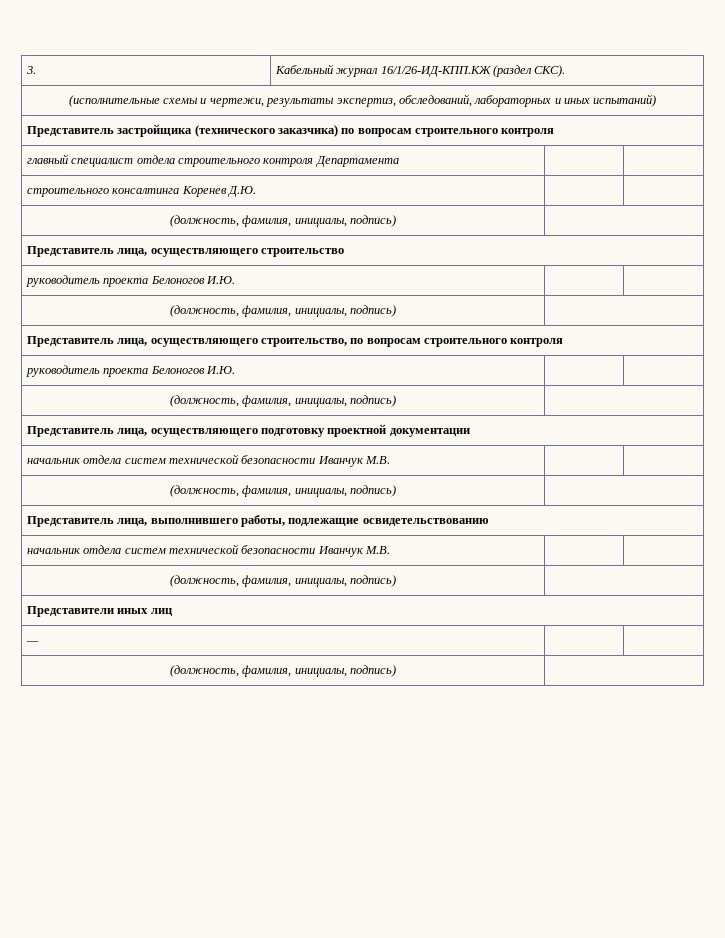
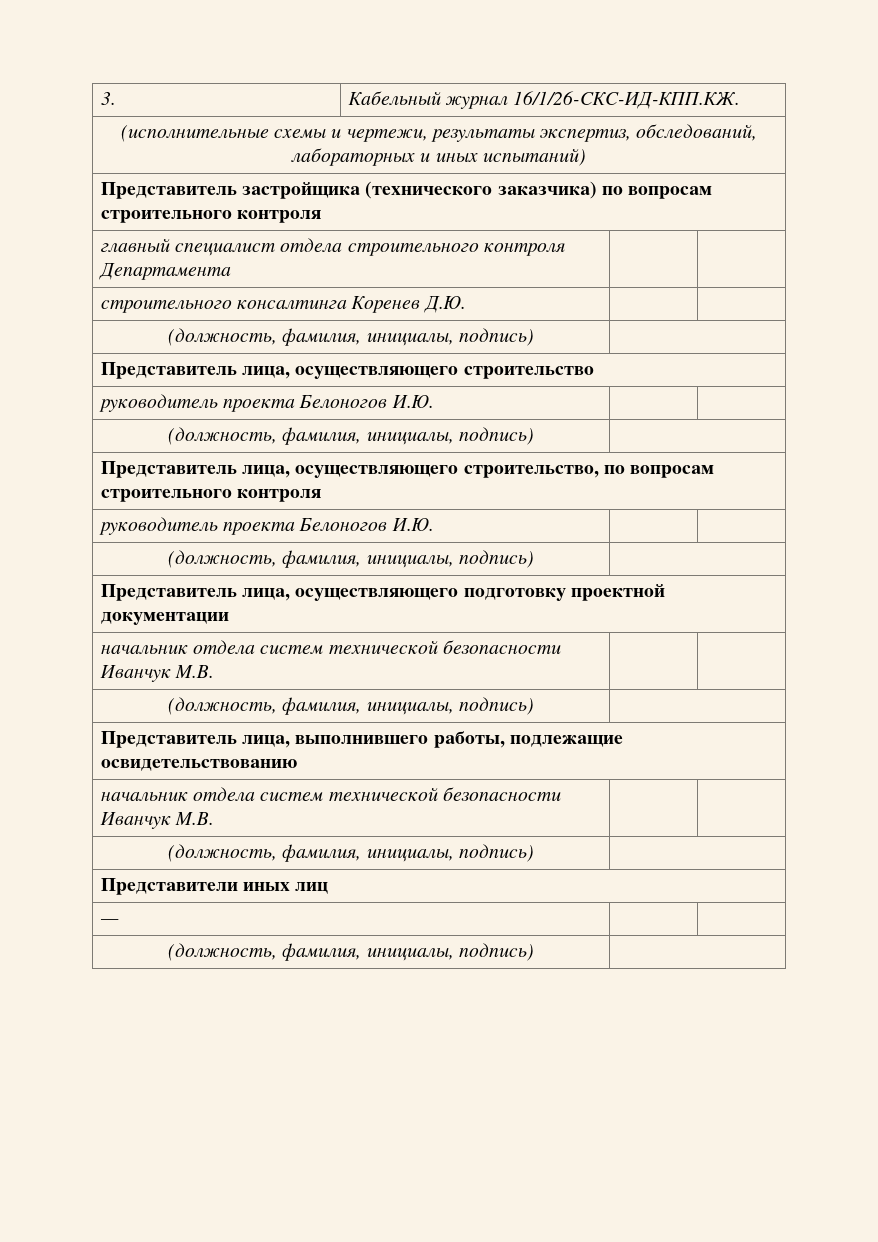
- 3. | Кабельный журнал 16/1/26-ИД-КПП.КЖ (раздел СКС).
+ 3. | Кабельный журнал 16/1/26-СКС-ИД-КПП.КЖ.

